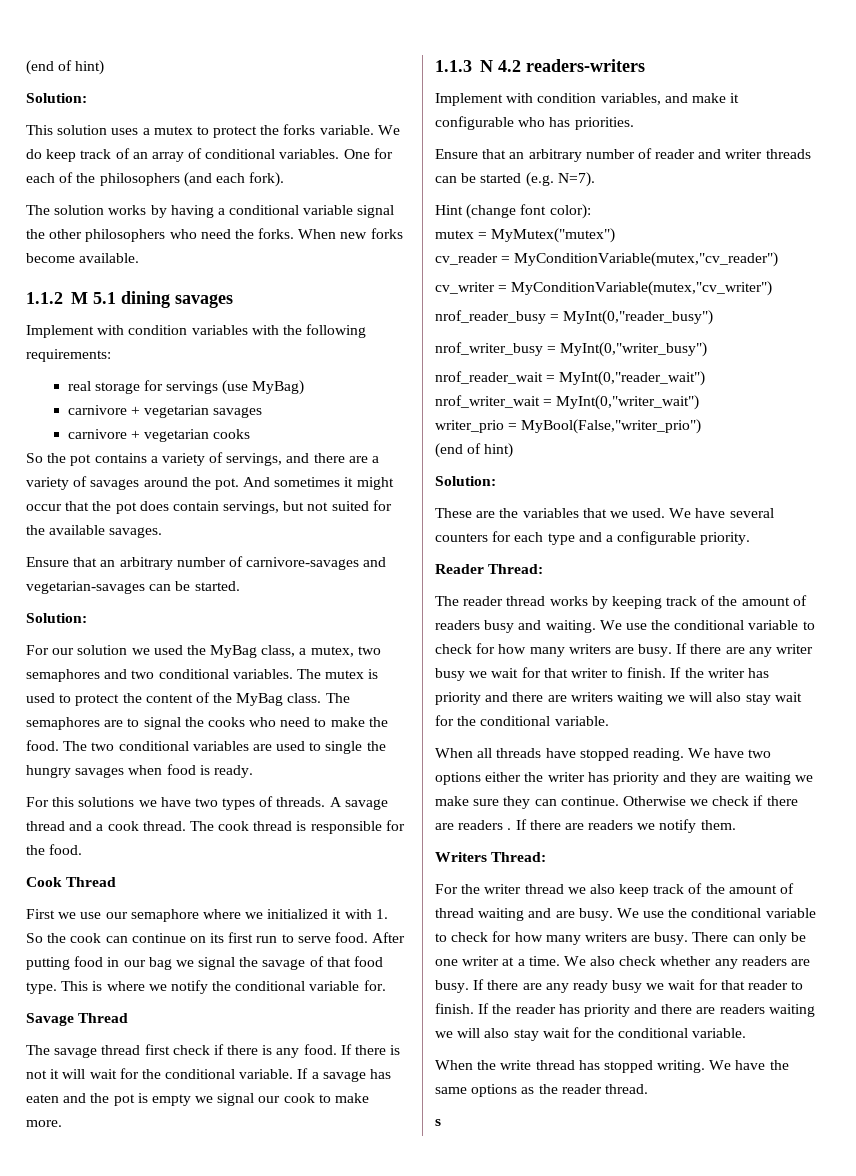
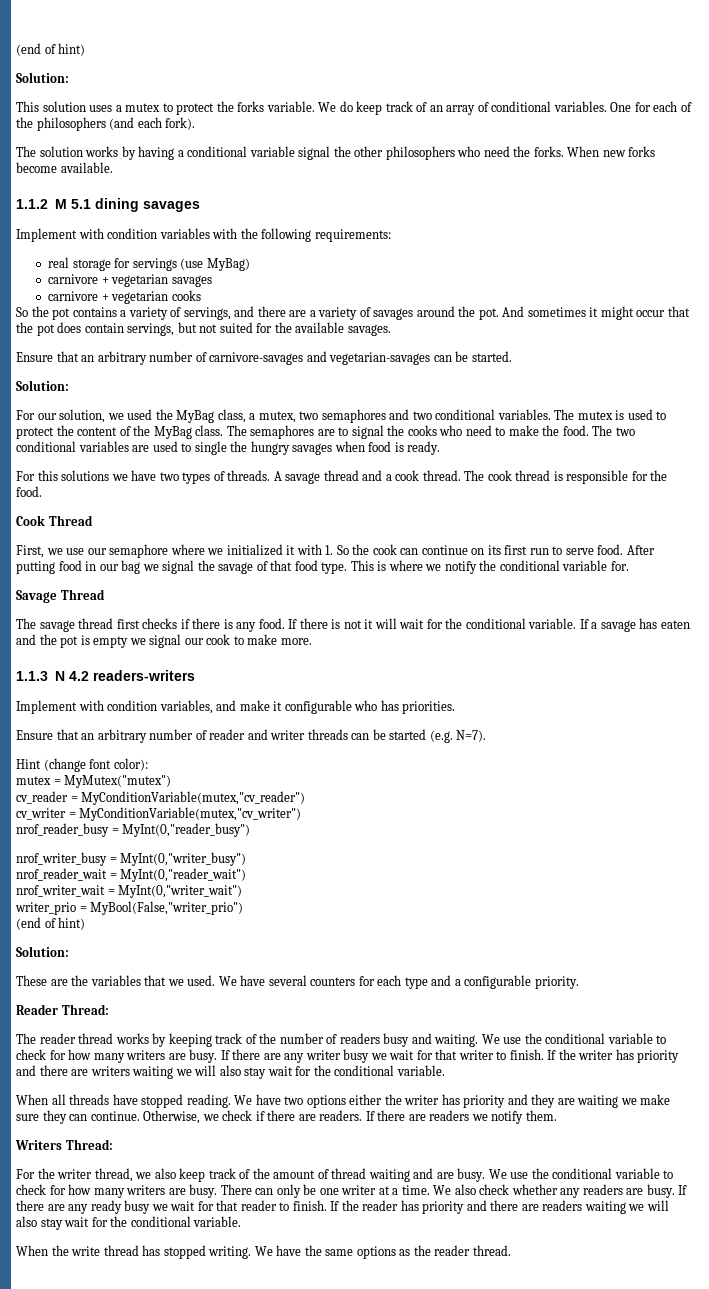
- For our solution we used the MyBag class, a mutex, two semaphores and two conditional variables.
+ For our solution, we used the MyBag class, a mutex, two semaphores and two conditional variables.
- First we use our semaphore where we initialized it with 1. So the cook can continue on its first run to serve food.
+ First, we use our semaphore where we initialized it with 1. So the cook can continue on its first run to serve food.
- The savage thread first check if there is any food.
+ The savage thread first checks if there is any food.
- The reader thread works by keeping track of the amount of readers busy and waiting.
+ The reader thread works by keeping track of the number of readers busy and waiting.
- Otherwise we check if there are readers .
+ Otherwise, we check if there are readers.
- For the writer thread we also keep track of the amount of thread waiting and are busy.
+ For the writer thread, we also keep track of the amount of thread waiting and are busy.
- s

